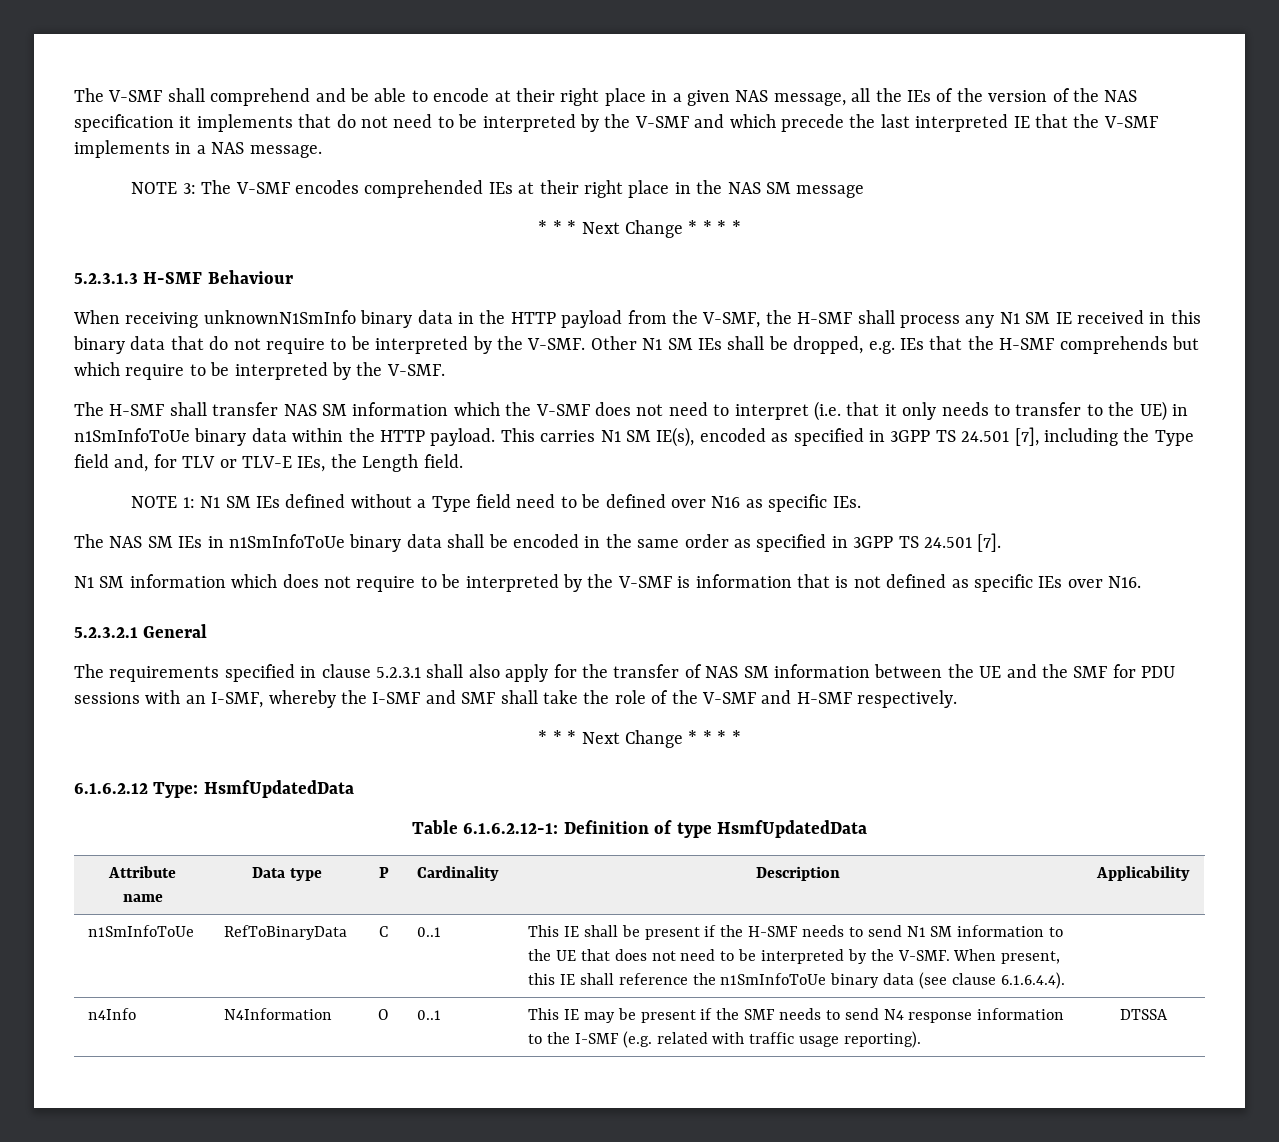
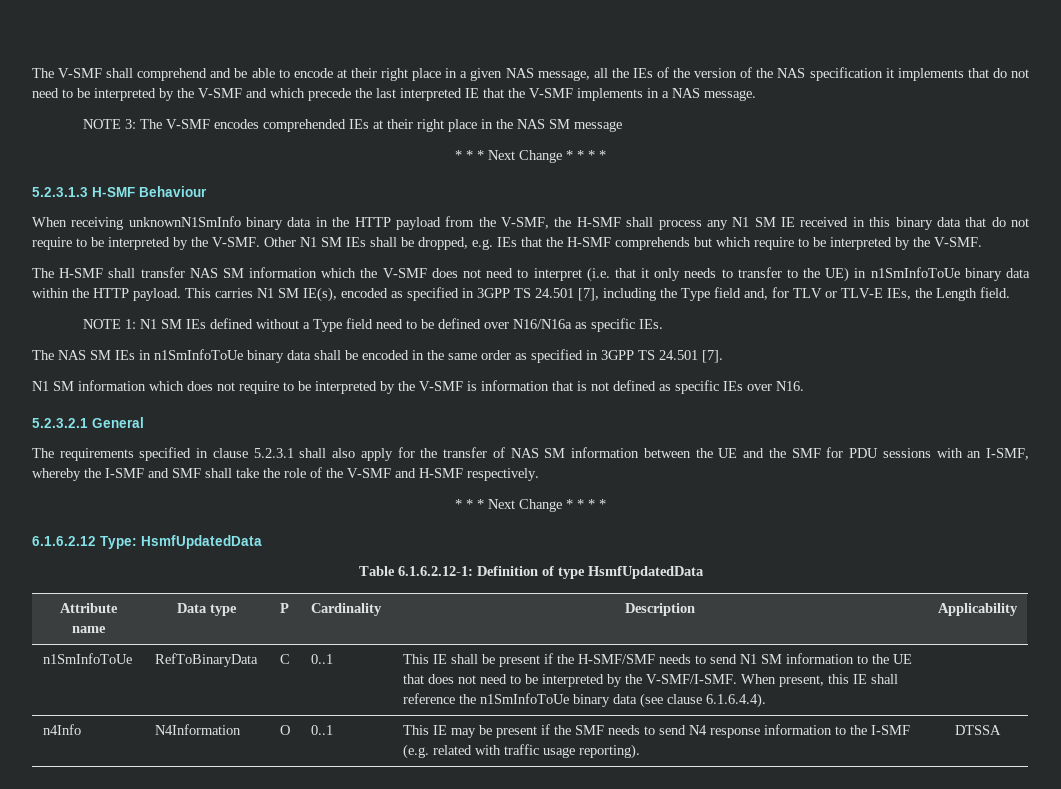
- NOTE 1: N1 SM IEs defined without a Type field need to be defined over N16 as specific IEs.
+ NOTE 1: N1 SM IEs defined without a Type field need to be defined over N16/N16a as specific IEs.
- This IE shall be present if the H-SMF needs to send N1 SM information to the UE that does not need to be interpreted by the V-SMF.
+ This IE shall be present if the H-SMF/SMF needs to send N1 SM information to the UE that does not need to be interpreted by the V-SMF/I-SMF.

